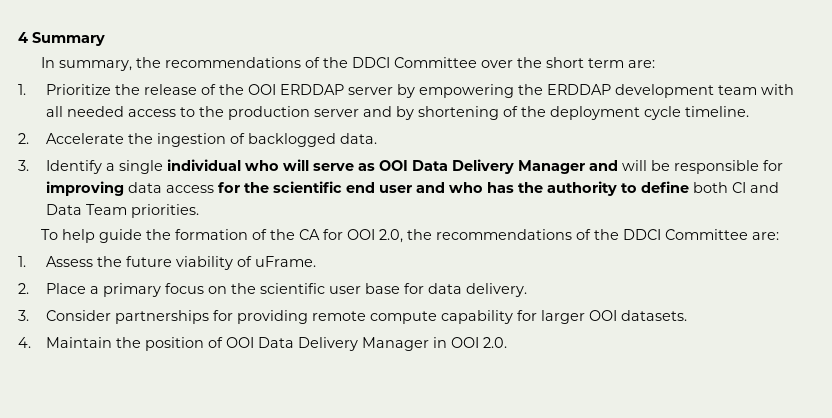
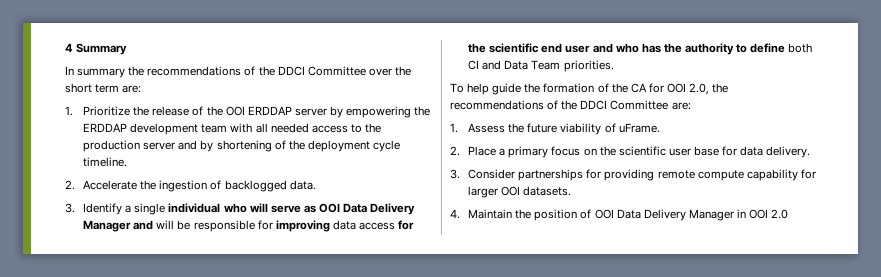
- In summary, the recommendations of the DDCI Committee over the short term are:
+ In summary the recommendations of the DDCI Committee over the short term are:
- 4. Maintain the position of OOI Data Delivery Manager in OOI 2.0.
+ 4. Maintain the position of OOI Data Delivery Manager in OOI 2.0

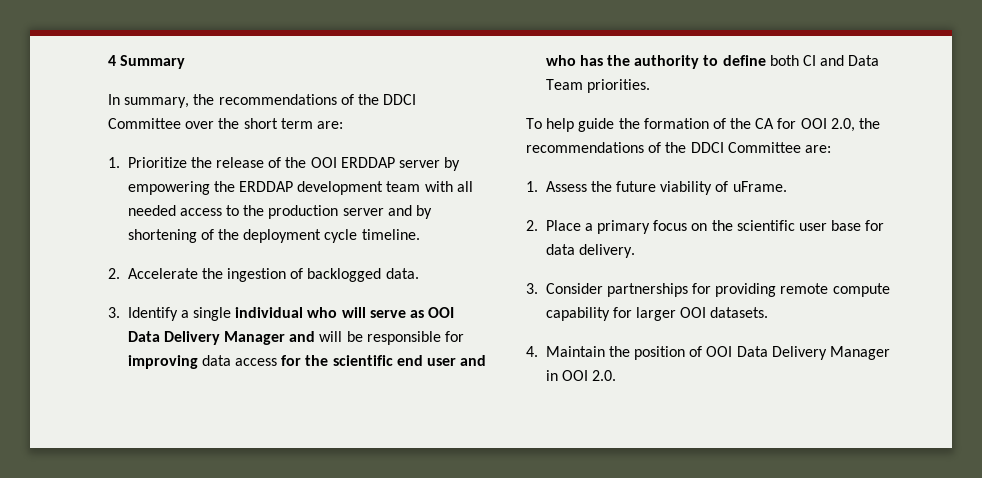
- In summary the recommendations of the DDCI Committee over the short term are:
+ In summary, the recommendations of the DDCI Committee over the short term are:
- 4. Maintain the position of OOI Data Delivery Manager in OOI 2.0
+ 4. Maintain the position of OOI Data Delivery Manager in OOI 2.0.

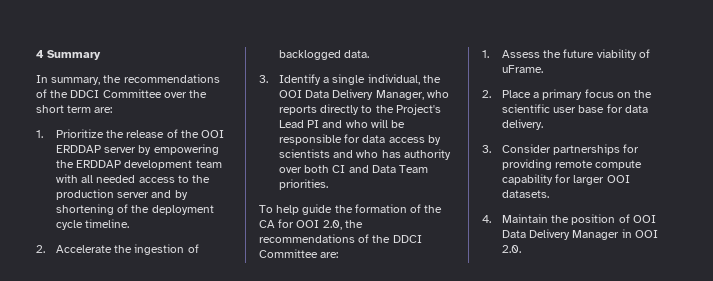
- 3. Identify a single individual who will serve as OOI Data Delivery Manager and will be responsible for improving data access for the scientific end user and who has the authority to define both CI and Data Team priorities.
+ 3. Identify a single individual, the OOI Data Delivery Manager, who reports directly to the Project's Lead PI and who will be responsible for data access by scientists and who has authority over both CI and Data Team priorities.

